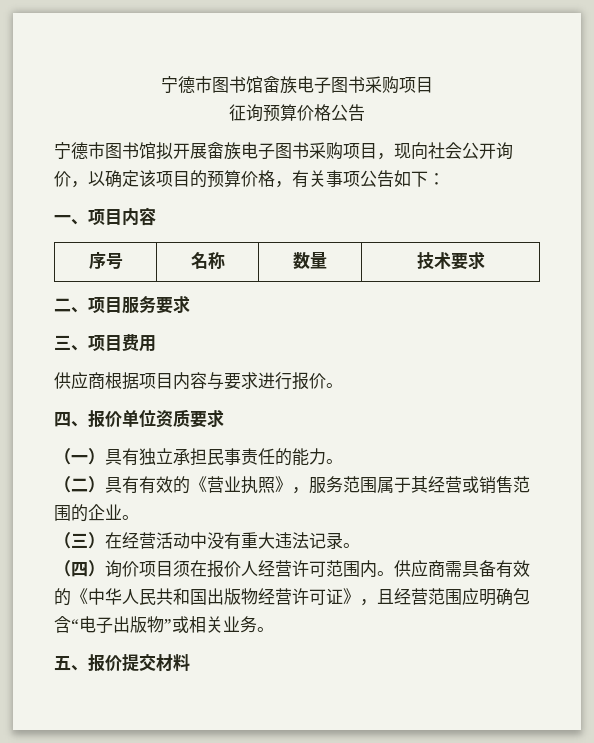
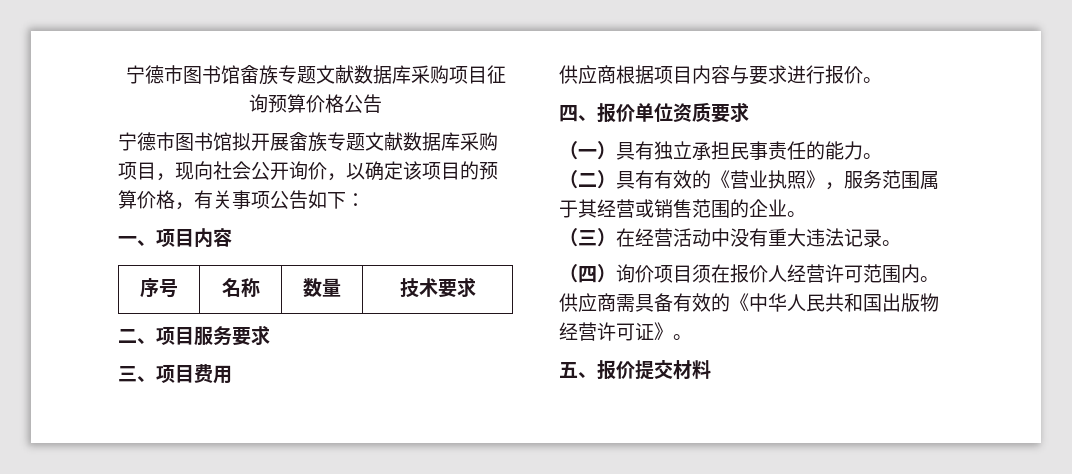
- 宁德市图书馆畲族电子图书采购项目
- 征询预算价格公告
+ 宁德市图书馆畲族专题文献数据库采购项目征询预算价格公告
- 宁德市图书馆拟开展畲族电子图书采购项目，现向社会公开询价，以确定该项目的预算价格，有关事项公告如下：
+ 宁德市图书馆拟开展畲族专题文献数据库采购项目，现向社会公开询价，以确定该项目的预算价格，有关事项公告如下：
- 供应商需具备有效的《中华人民共和国出版物经营许可证》，且经营范围应明确包含“电子出版物”或相关业务。
+ 供应商需具备有效的《中华人民共和国出版物经营许可证》。

